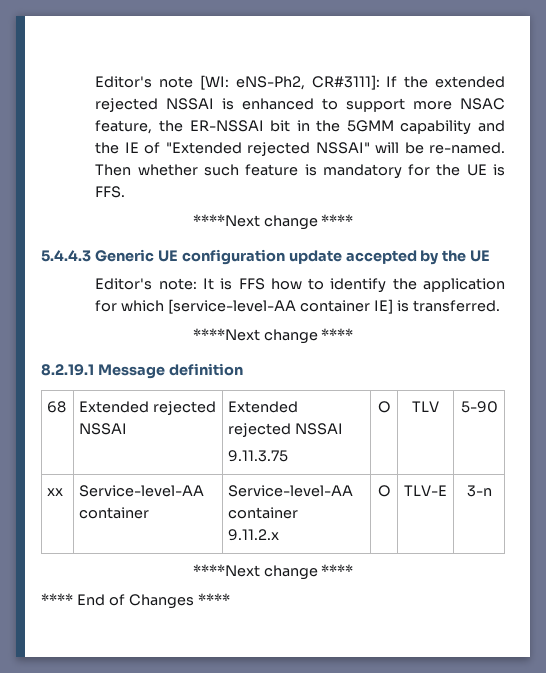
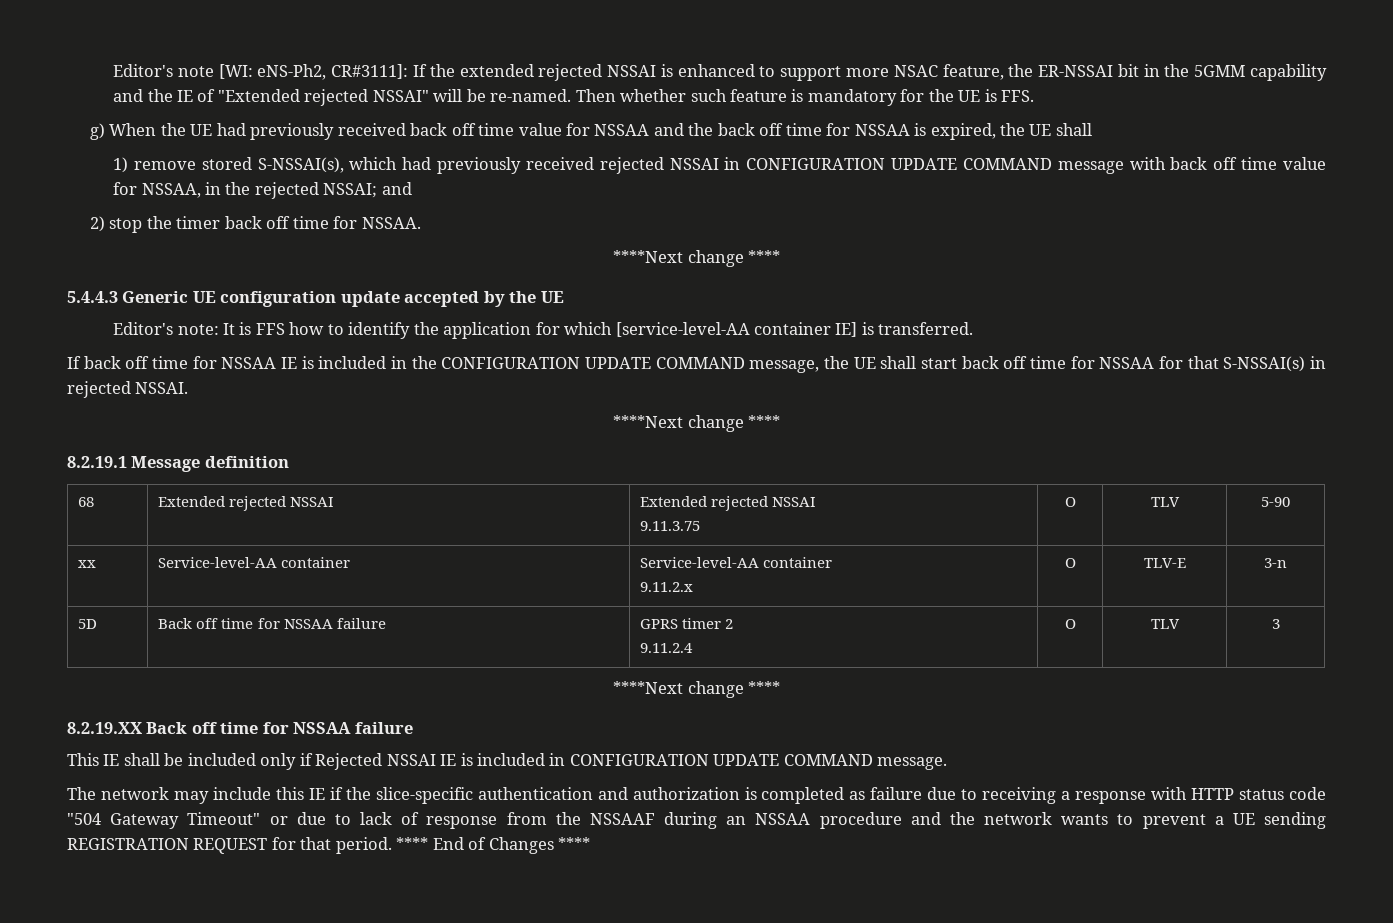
+ g) When the UE had previously received back off time value for NSSAA and the back off time for NSSAA is expired, the UE shall
+ 1) remove stored S-NSSAI(s), which had previously received rejected NSSAI in CONFIGURATION UPDATE COMMAND message with back off time value for NSSAA, in the rejected NSSAI; and
+ 2) stop the timer back off time for NSSAA.
+ If back off time for NSSAA IE is included in the CONFIGURATION UPDATE COMMAND message, the UE shall start back off time for NSSAA for that S-NSSAI(s) in rejected NSSAI.
  xx | Service-level-AA container | Service-level-AA container
  9.11.2.x | O | TLV-E | 3-n
+ 5D | Back off time for NSSAA failure | GPRS timer 2
+ 9.11.2.4 | O | TLV | 3
  ****Next change ****
- **** End of Changes ****
+ 8.2.19.XX Back off time for NSSAA failure
+ This IE shall be included only if Rejected NSSAI IE is included in CONFIGURATION UPDATE COMMAND message.
+ The network may include this IE if the slice-specific authentication and authorization is completed as failure due to receiving a response with HTTP status code "504 Gateway Timeout" or due to lack of response from the NSSAAF during an NSSAA procedure and the network wants to prevent a UE sending REGISTRATION REQUEST for that period. **** End of Changes ****

